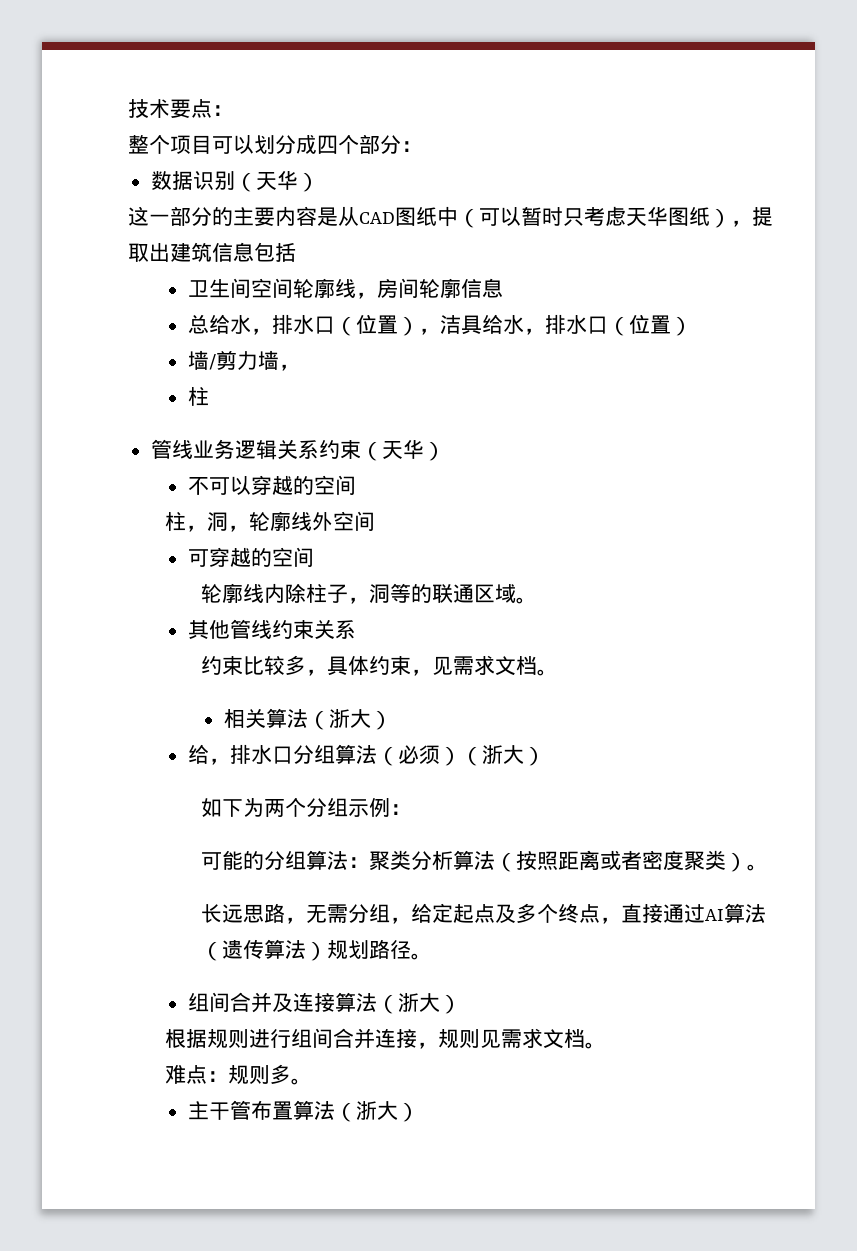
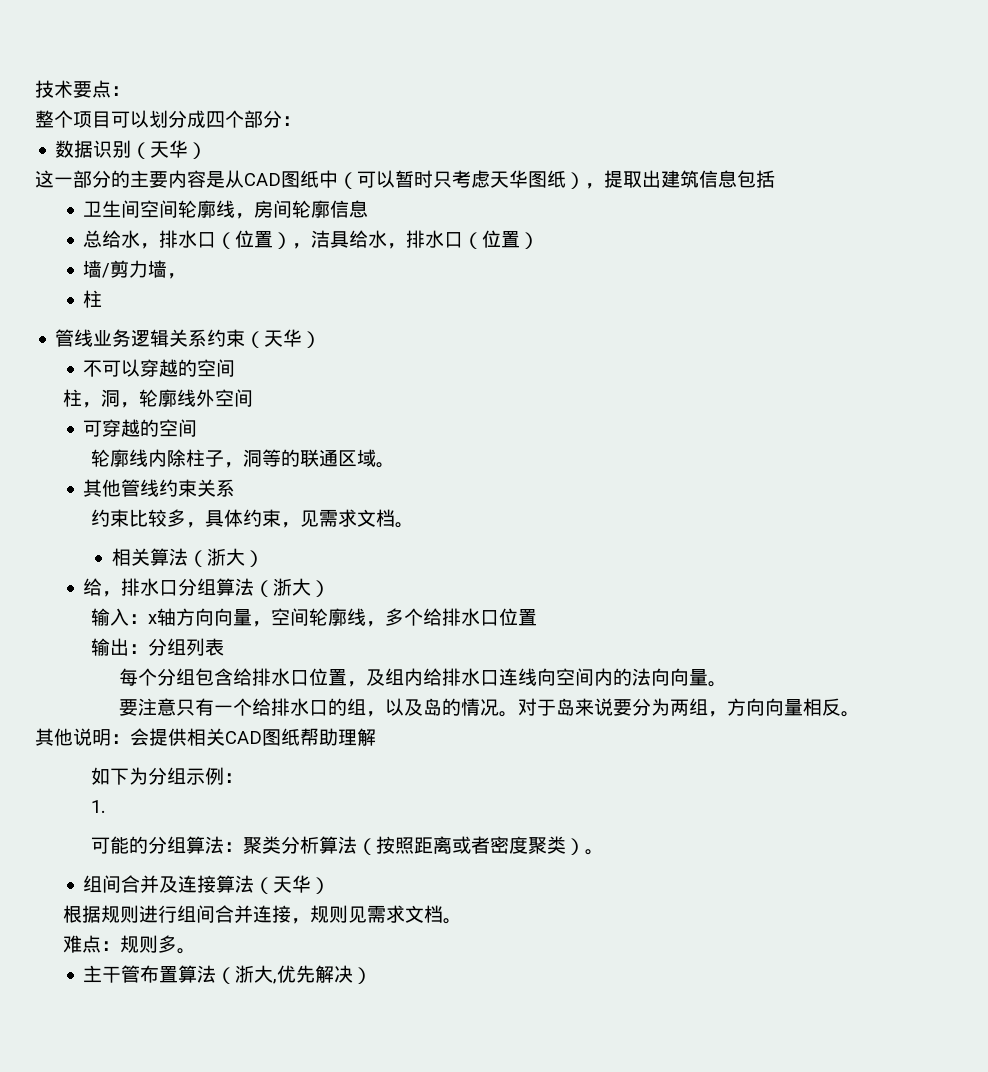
- 给，排水口分组算法（必须）（浙大）
+ 给，排水口分组算法（浙大）
+ 输入：x轴方向向量，空间轮廓线，多个给排水口位置
+ 输出：分组列表
+ 每个分组包含给排水口位置，及组内给排水口连线向空间内的法向向量。
+ 要注意只有一个给排水口的组，以及岛的情况。对于岛来说要分为两组，方向向量相反。
+ 其他说明：会提供相关CAD图纸帮助理解
- 如下为两个分组示例：
+ 如下为分组示例：
+ 1.
- 长远思路，无需分组，给定起点及多个终点，直接通过AI算法（遗传算法）规划路径。
- 组间合并及连接算法（浙大）
+ 组间合并及连接算法（天华）
- 主干管布置算法（浙大）
+ 主干管布置算法（浙大,优先解决）

